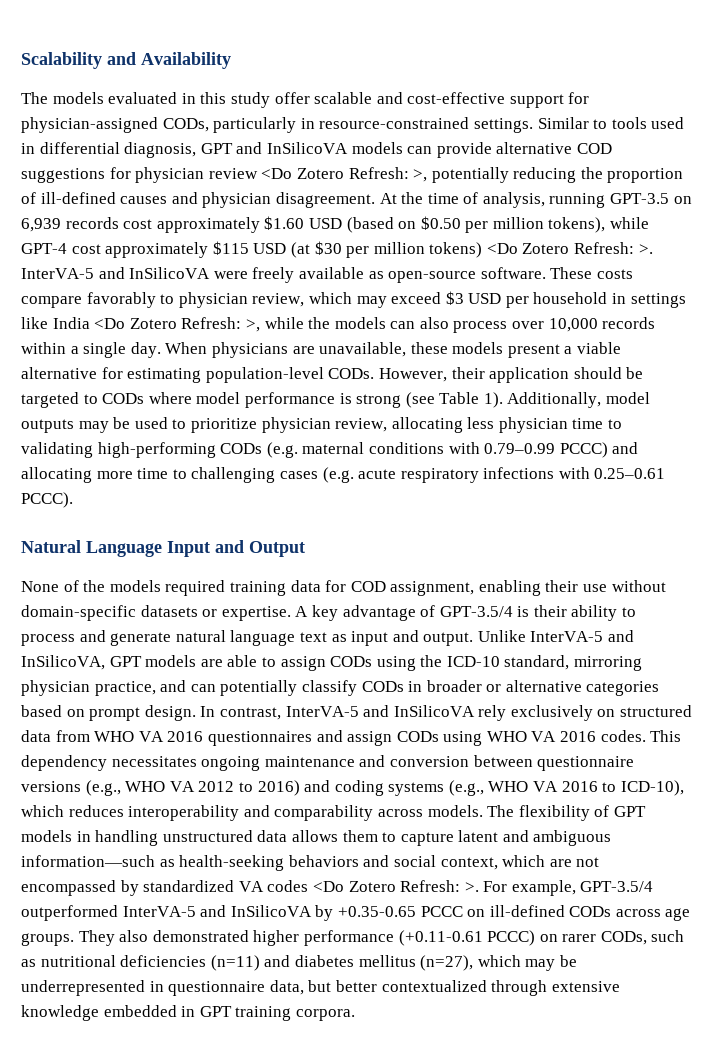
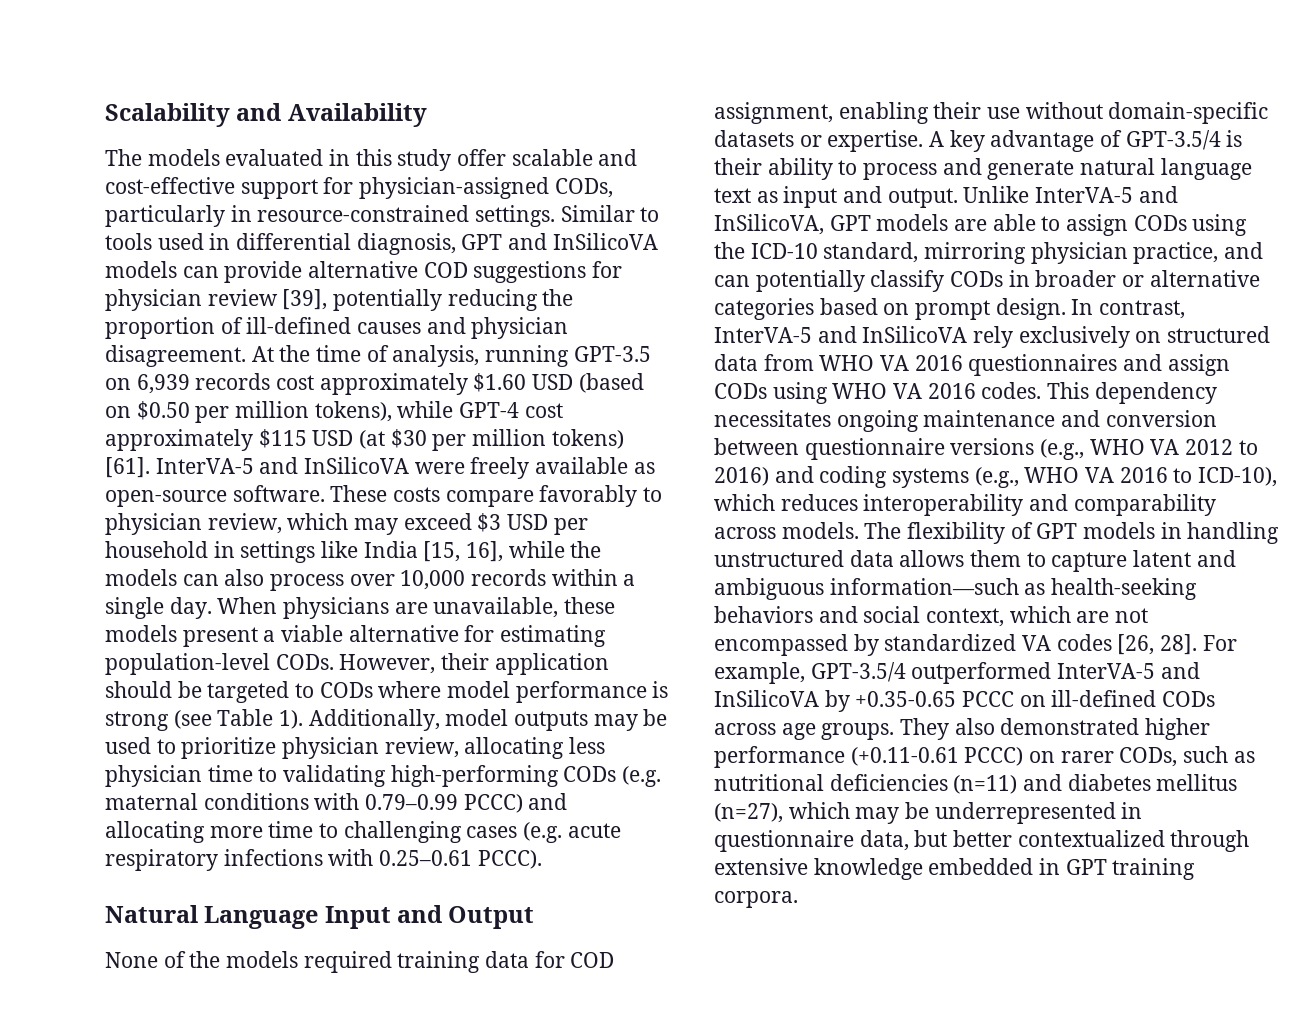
- Similar to tools used in differential diagnosis, GPT and InSilicoVA models can provide alternative COD suggestions for physician review <Do Zotero Refresh: >, potentially reducing the proportion of ill-defined causes and physician disagreement.
+ Similar to tools used in differential diagnosis, GPT and InSilicoVA models can provide alternative COD suggestions for physician review [39], potentially reducing the proportion of ill-defined causes and physician disagreement.
- At the time of analysis, running GPT-3.5 on 6,939 records cost approximately $1.60 USD (based on $0.50 per million tokens), while GPT-4 cost approximately $115 USD (at $30 per million tokens) <Do Zotero Refresh: >.
+ At the time of analysis, running GPT-3.5 on 6,939 records cost approximately $1.60 USD (based on $0.50 per million tokens), while GPT-4 cost approximately $115 USD (at $30 per million tokens) [61].
- These costs compare favorably to physician review, which may exceed $3 USD per household in settings like India <Do Zotero Refresh: >, while the models can also process over 10,000 records within a single day.
+ These costs compare favorably to physician review, which may exceed $3 USD per household in settings like India [15, 16], while the models can also process over 10,000 records within a single day.
- The flexibility of GPT models in handling unstructured data allows them to capture latent and ambiguous information—such as health-seeking behaviors and social context, which are not encompassed by standardized VA codes <Do Zotero Refresh: >.
+ The flexibility of GPT models in handling unstructured data allows them to capture latent and ambiguous information—such as health-seeking behaviors and social context, which are not encompassed by standardized VA codes [26, 28].

